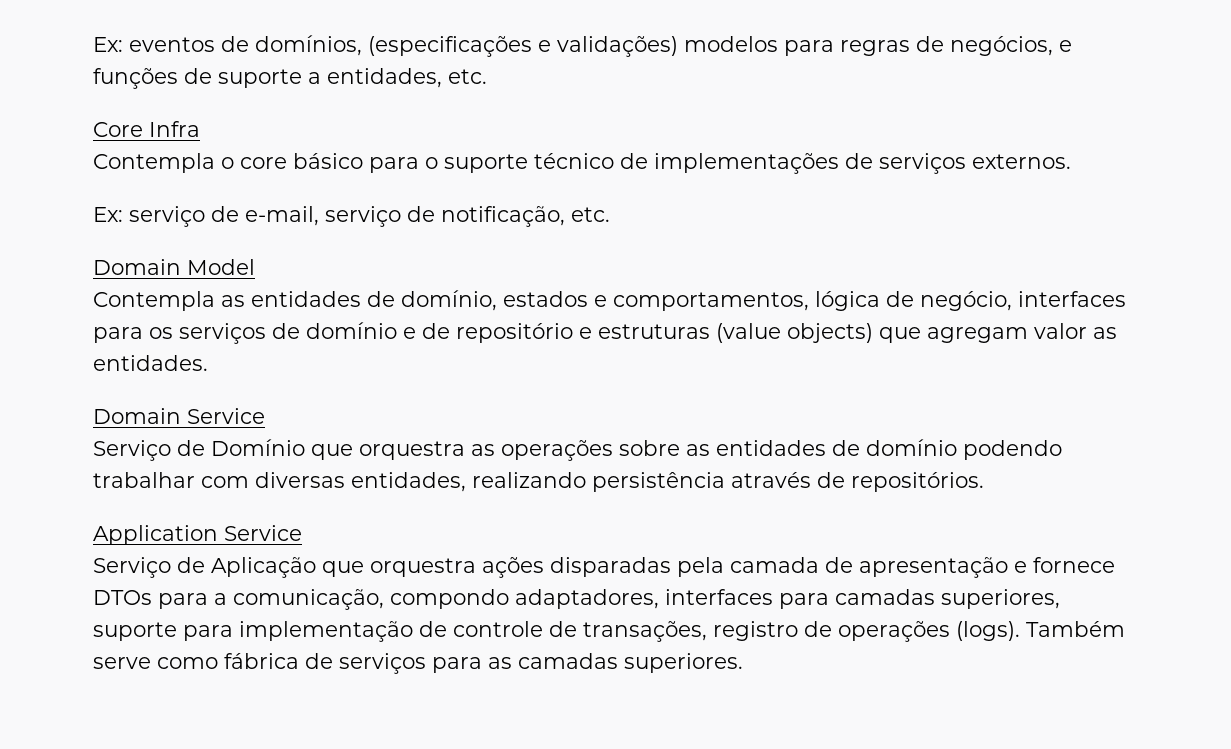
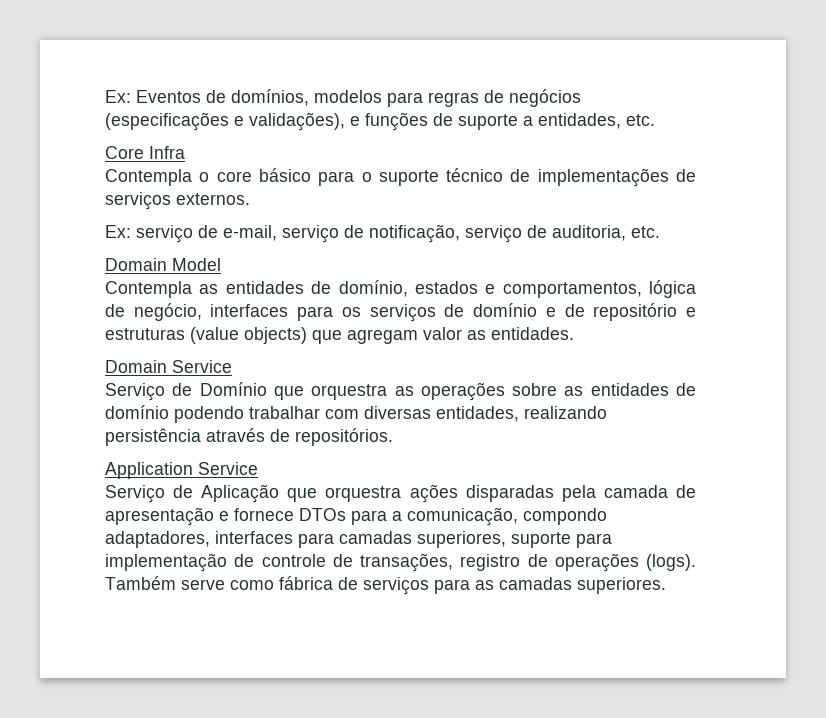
- Ex: eventos de domínios, (especificações e validações) modelos para regras de negócios, e funções de suporte a entidades, etc.
+ Ex: Eventos de domínios, modelos para regras de negócios (especificações e validações), e funções de suporte a entidades, etc.
- Ex: serviço de e-mail, serviço de notificação, etc.
+ Ex: serviço de e-mail, serviço de notificação, serviço de auditoria, etc.

